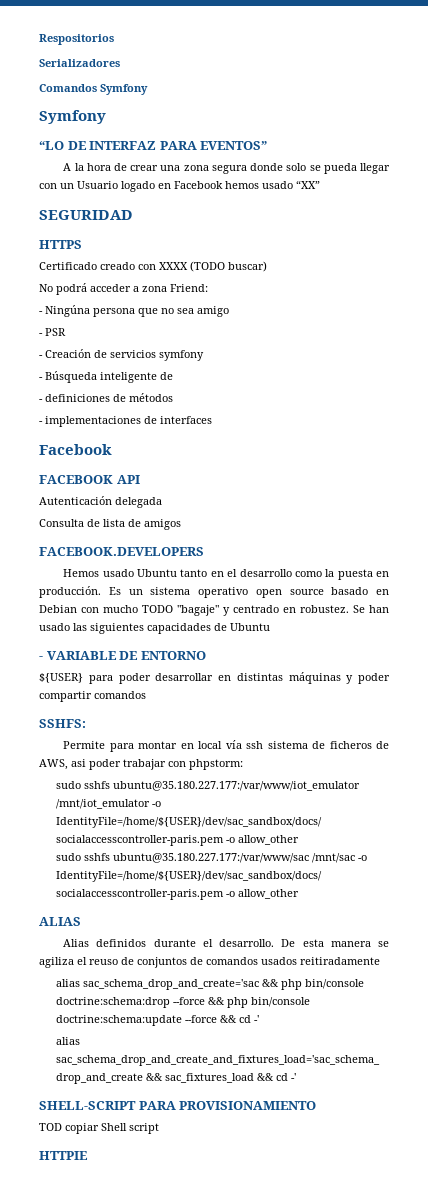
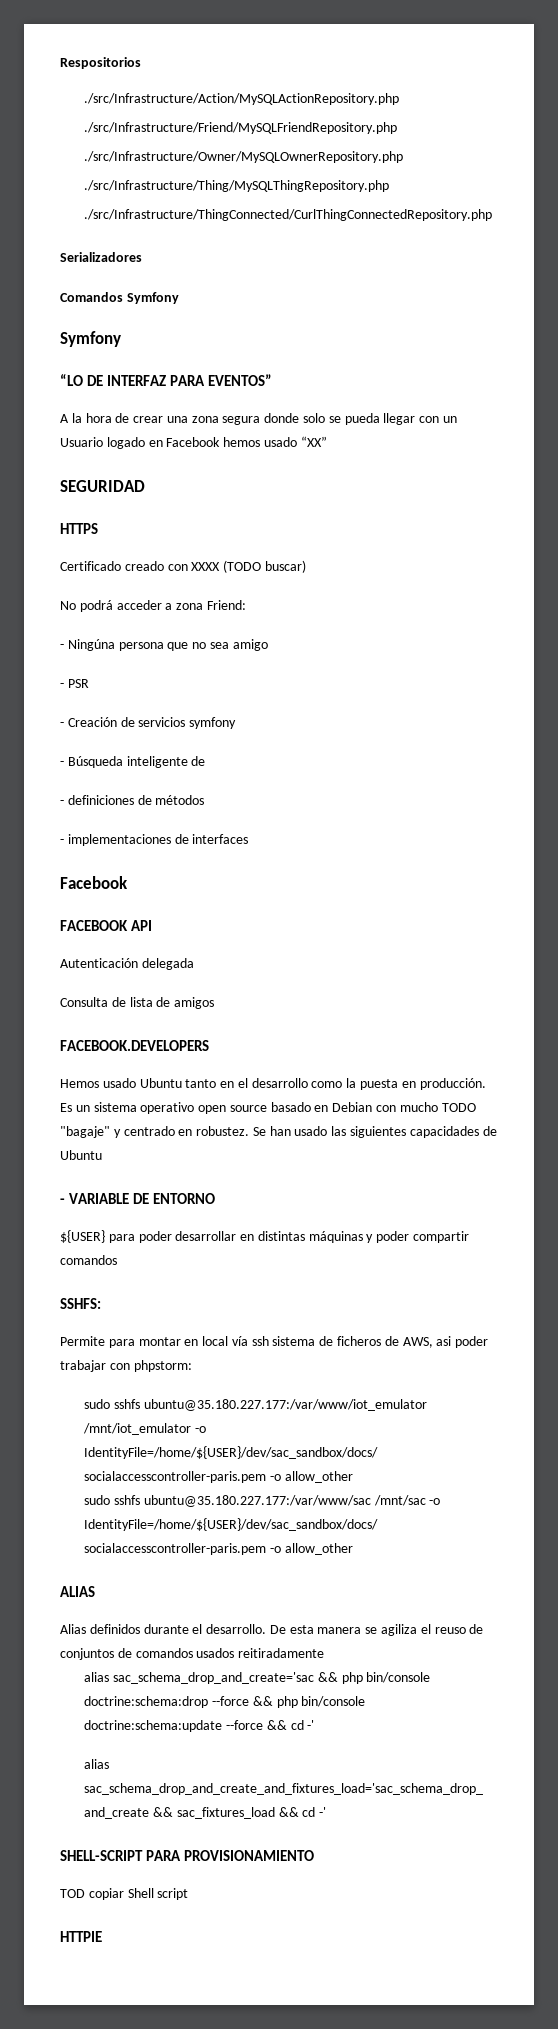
+ ./src/Infrastructure/Action/MySQLActionRepository.php
+ ./src/Infrastructure/Friend/MySQLFriendRepository.php
+ ./src/Infrastructure/Owner/MySQLOwnerRepository.php
+ ./src/Infrastructure/Thing/MySQLThingRepository.php
+ ./src/Infrastructure/ThingConnected/CurlThingConnectedRepository.php

